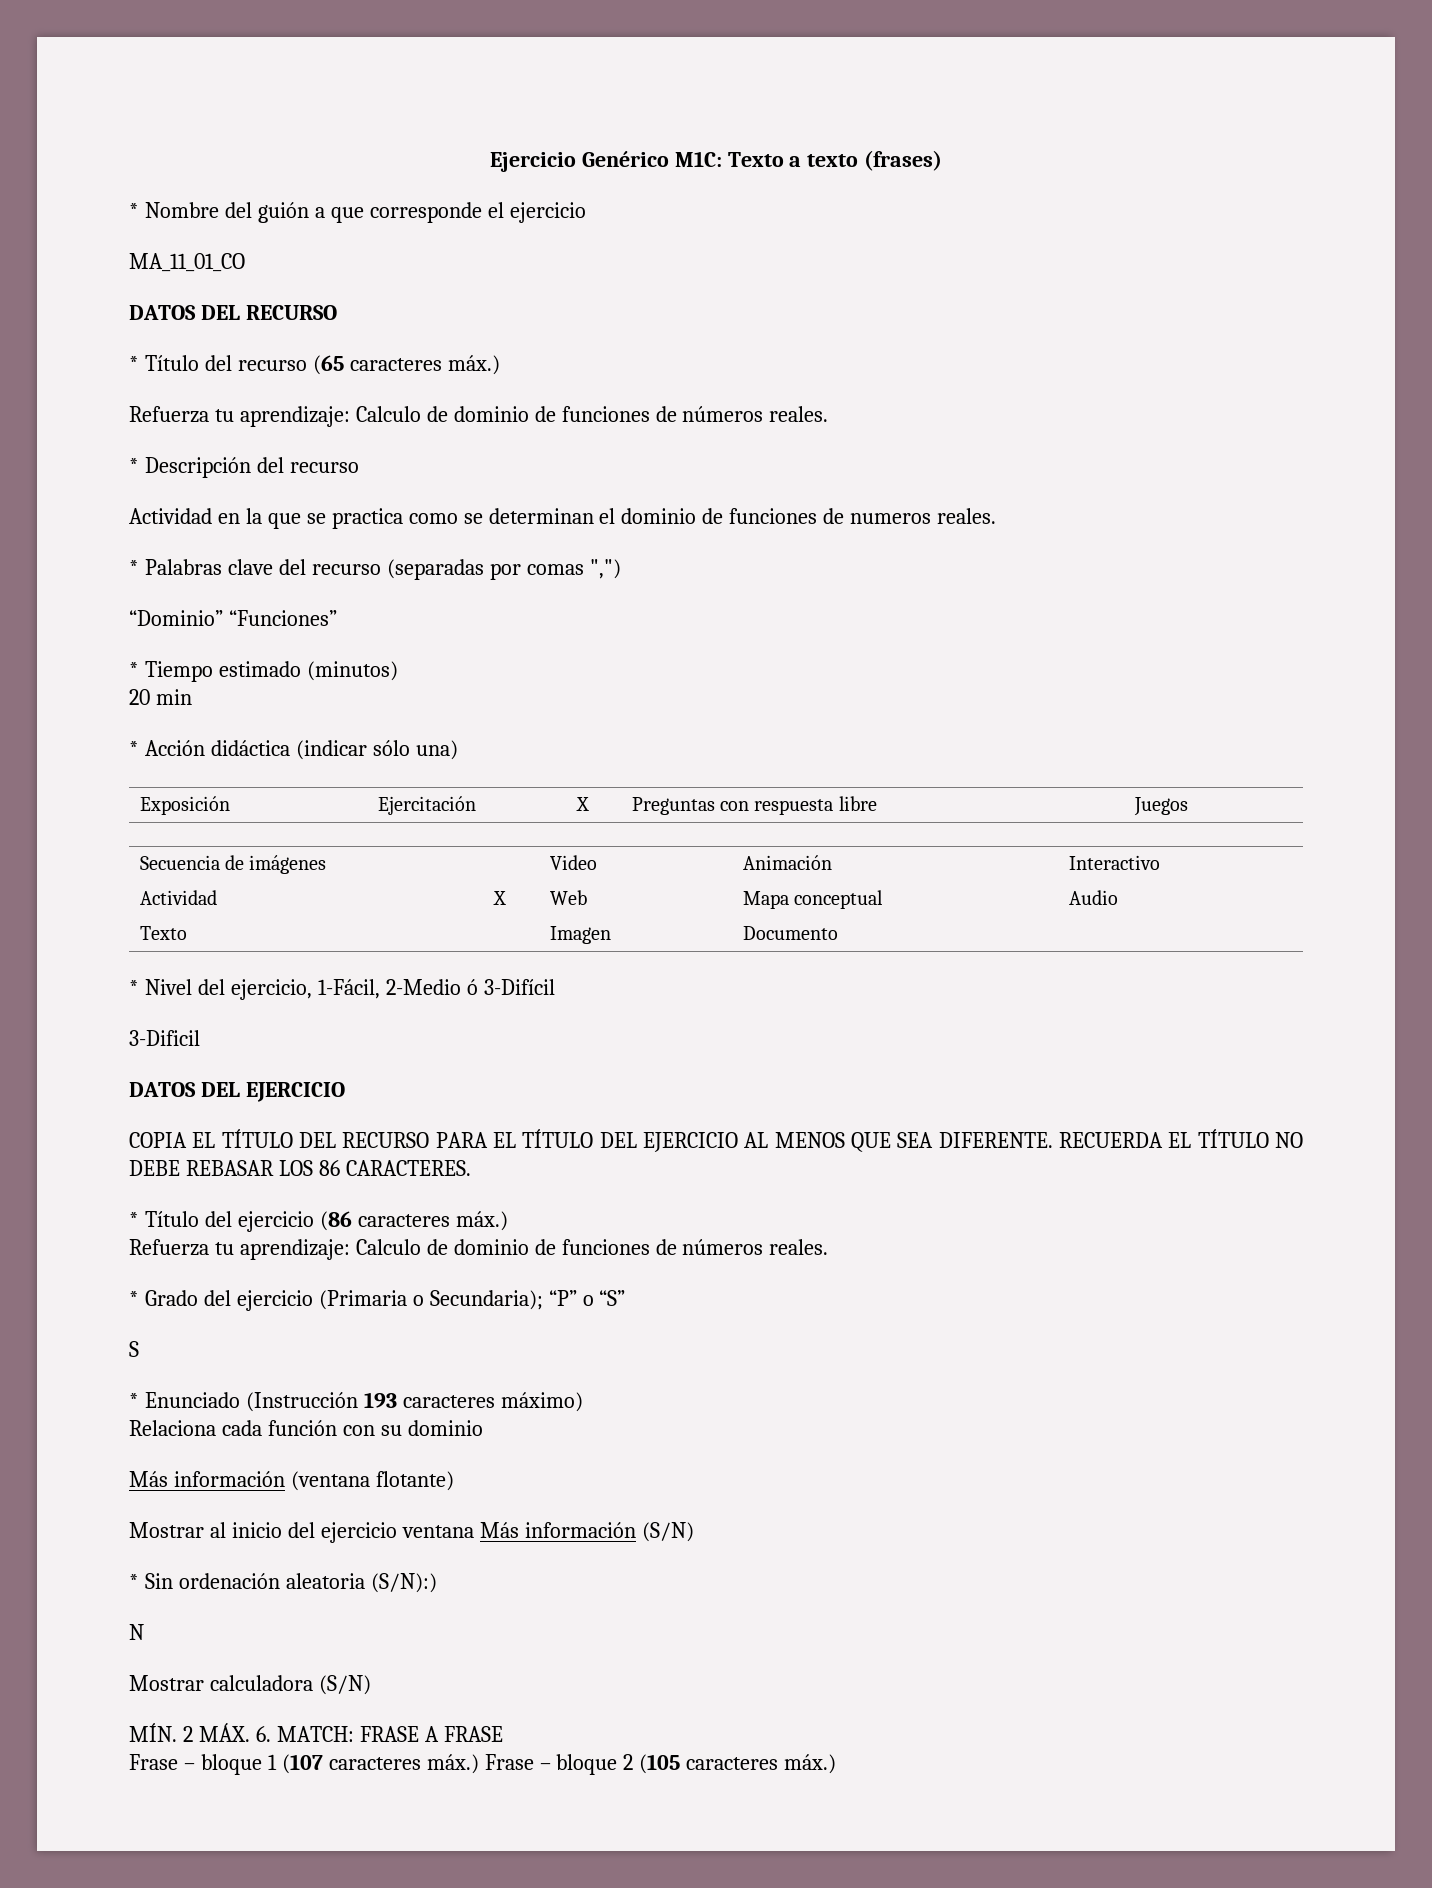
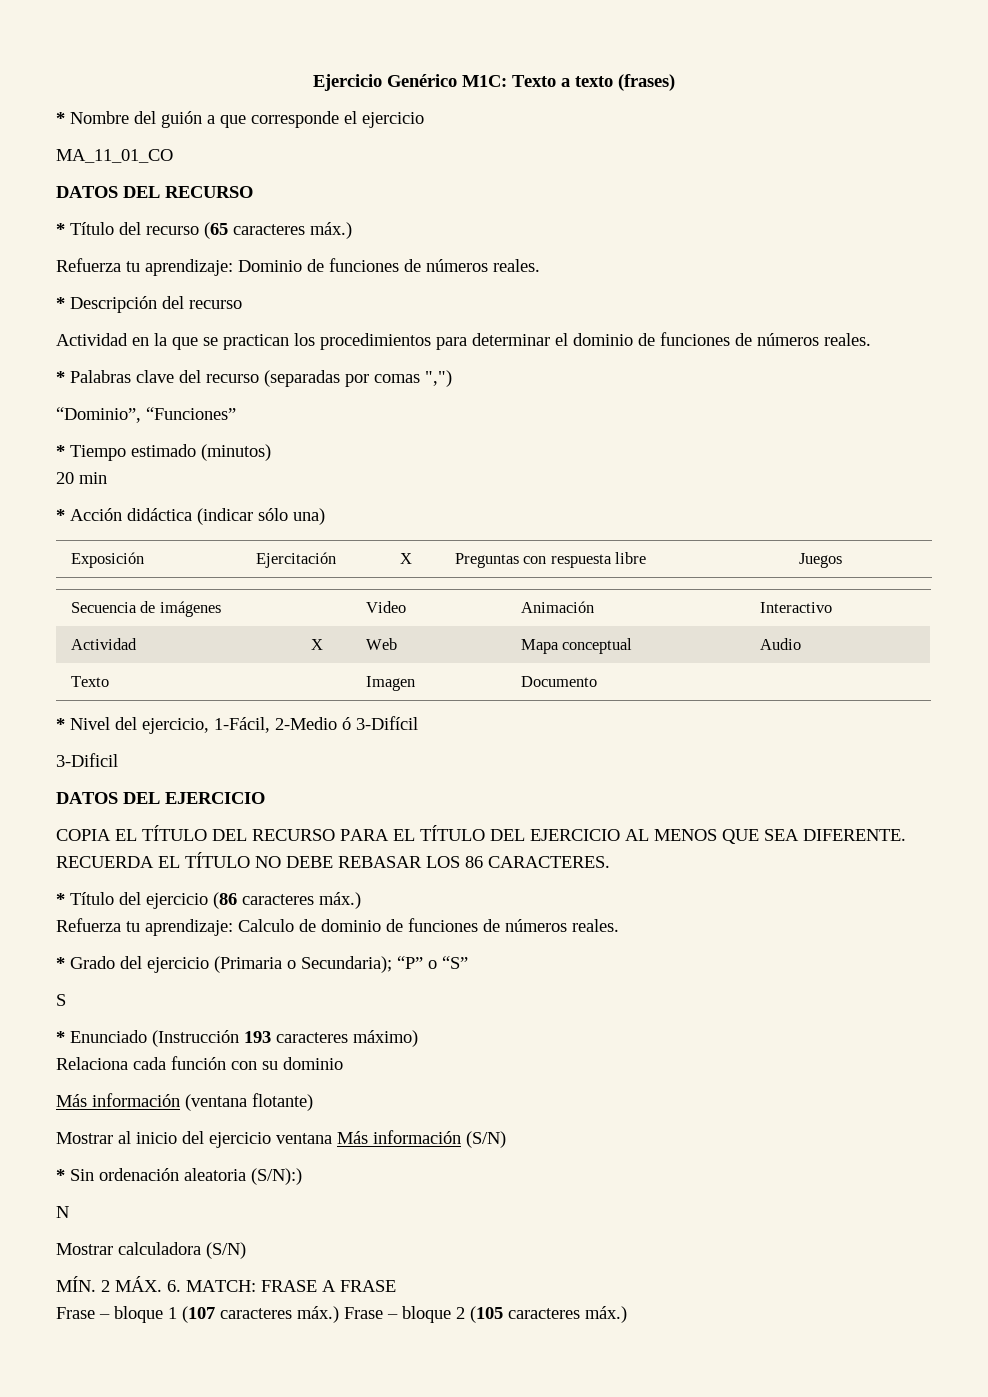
  * Título del recurso (65 caracteres máx.)
- Refuerza tu aprendizaje: Calculo de dominio de funciones de números reales.
+ Refuerza tu aprendizaje: Dominio de funciones de números reales.
- Actividad en la que se practica como se determinan el dominio de funciones de numeros reales.
+ Actividad en la que se practican los procedimientos para determinar el dominio de funciones de números reales.
- “Dominio” “Funciones”
+ “Dominio”, “Funciones”

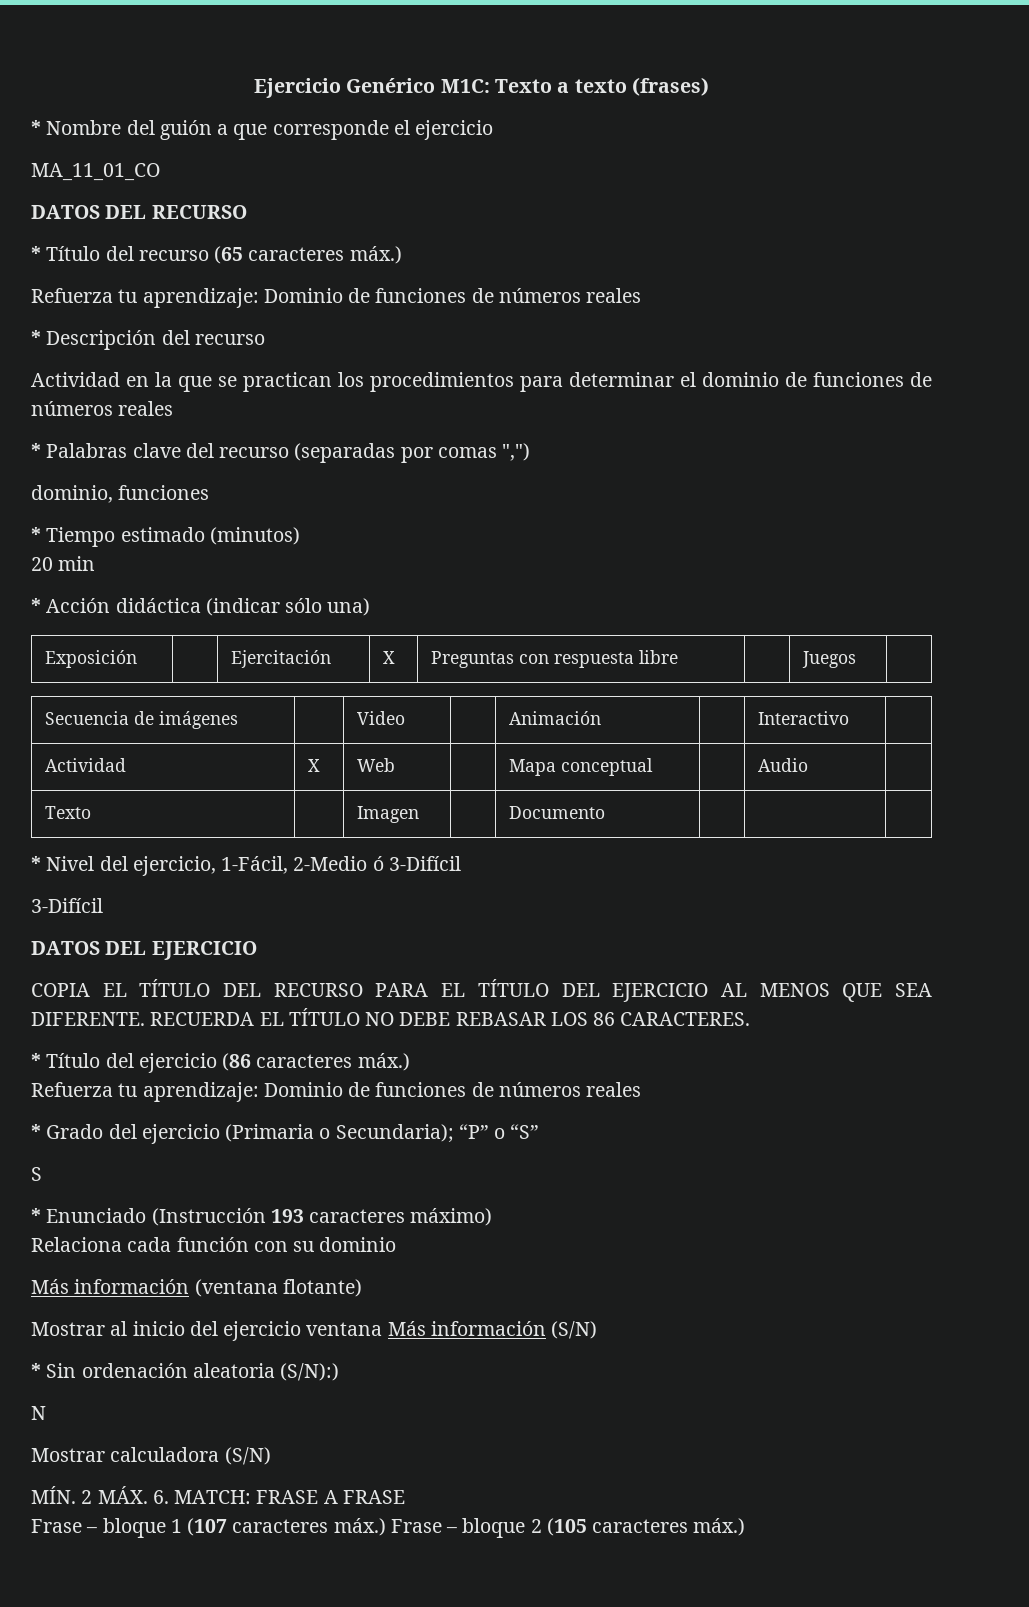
  * Título del recurso (65 caracteres máx.)
- Refuerza tu aprendizaje: Dominio de funciones de números reales.
+ Refuerza tu aprendizaje: Dominio de funciones de números reales
- Actividad en la que se practican los procedimientos para determinar el dominio de funciones de números reales.
+ Actividad en la que se practican los procedimientos para determinar el dominio de funciones de números reales
- “Dominio”, “Funciones”
+ dominio, funciones
  * Nivel del ejercicio, 1-Fácil, 2-Medio ó 3-Difícil
- 3-Dificil
+ 3-Difícil
  * Título del ejercicio (86 caracteres máx.)
- Refuerza tu aprendizaje: Calculo de dominio de funciones de números reales.
+ Refuerza tu aprendizaje: Dominio de funciones de números reales

